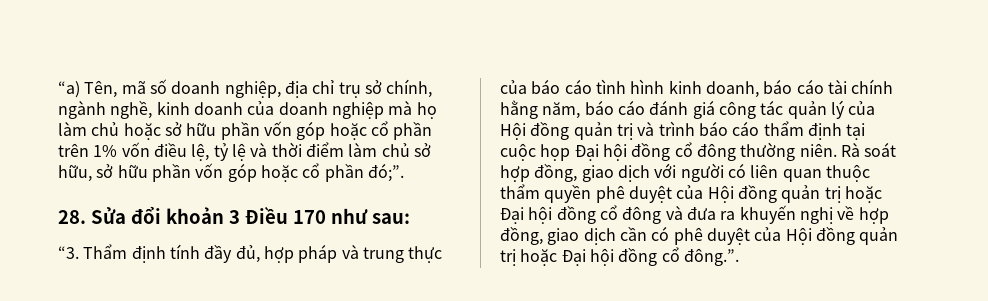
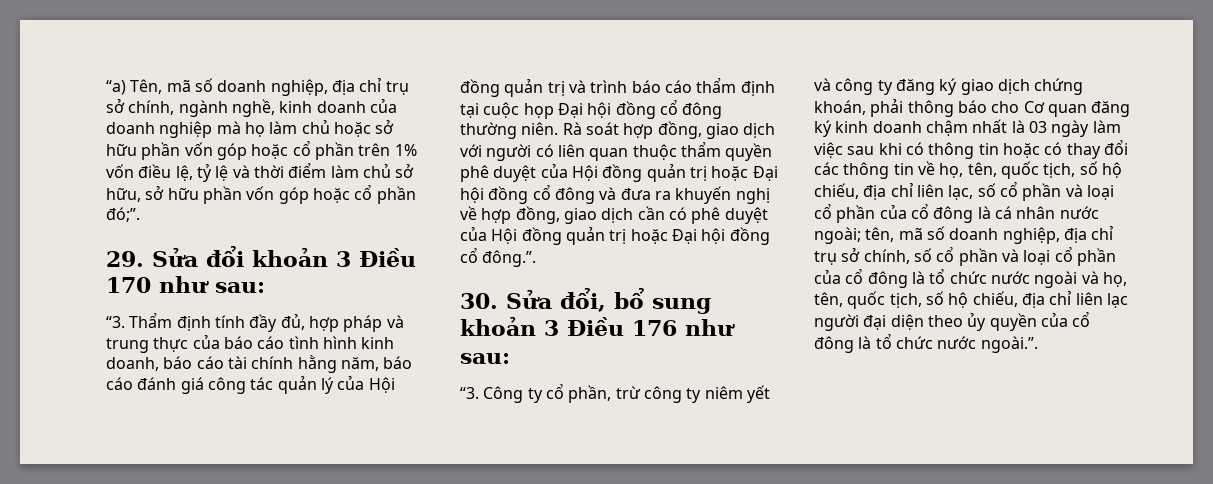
- 28. Sửa đổi khoản 3 Điều 170 như sau:
+ 29. Sửa đổi khoản 3 Điều 170 như sau:
+ 30. Sửa đổi, bổ sung khoản 3 Điều 176 như sau:
+ “3. Công ty cổ phần, trừ công ty niêm yết và công ty đăng ký giao dịch chứng khoán, phải thông báo cho Cơ quan đăng ký kinh doanh chậm nhất là 03 ngày làm việc sau khi có thông tin hoặc có thay đổi các thông tin về họ, tên, quốc tịch, số hộ chiếu, địa chỉ liên lạc, số cổ phần và loại cổ phần của cổ đông là cá nhân nước ngoài; tên, mã số doanh nghiệp, địa chỉ trụ sở chính, số cổ phần và loại cổ phần của cổ đông là tổ chức nước ngoài và họ, tên, quốc tịch, số hộ chiếu, địa chỉ liên lạc người đại diện theo ủy quyền của cổ đông là tổ chức nước ngoài.”.

